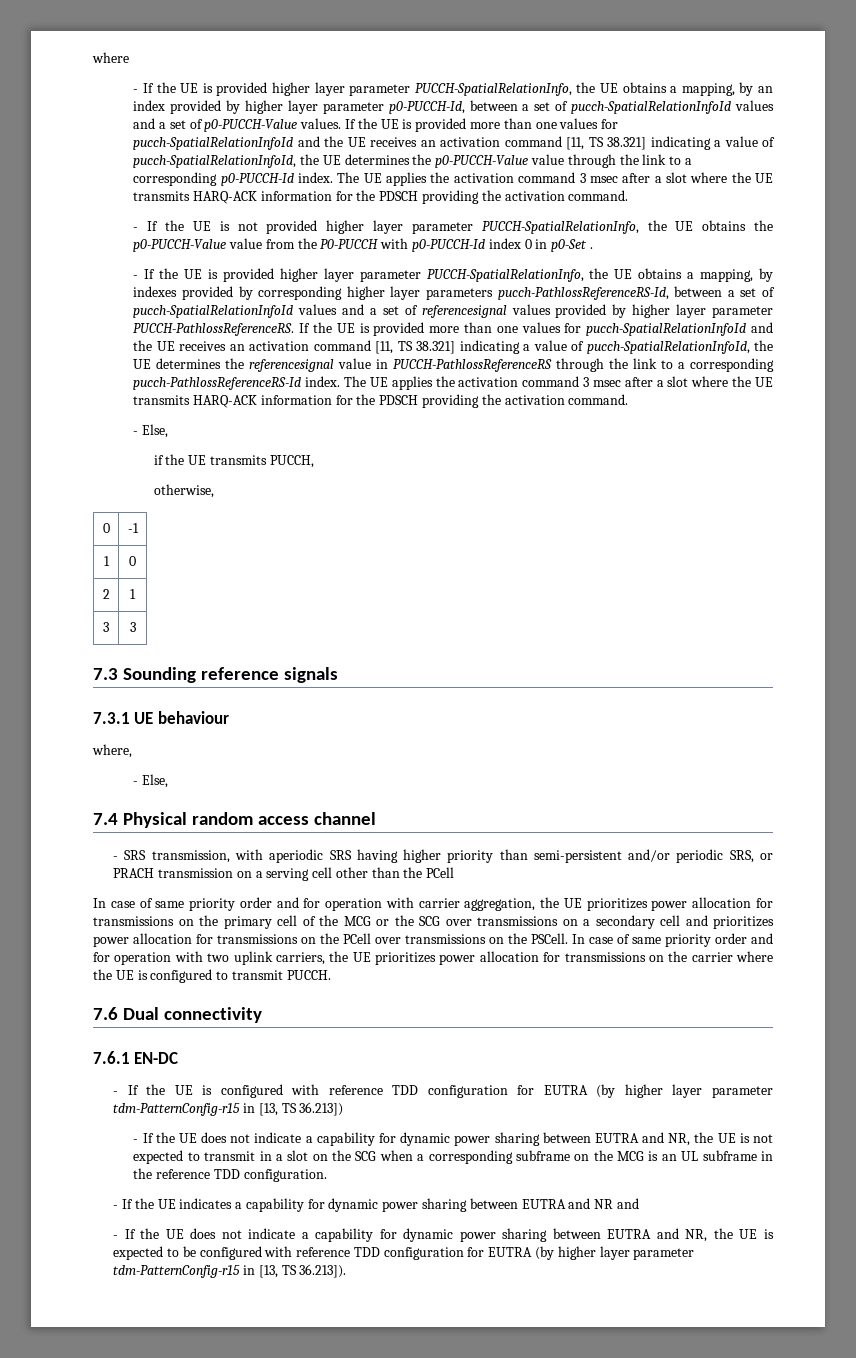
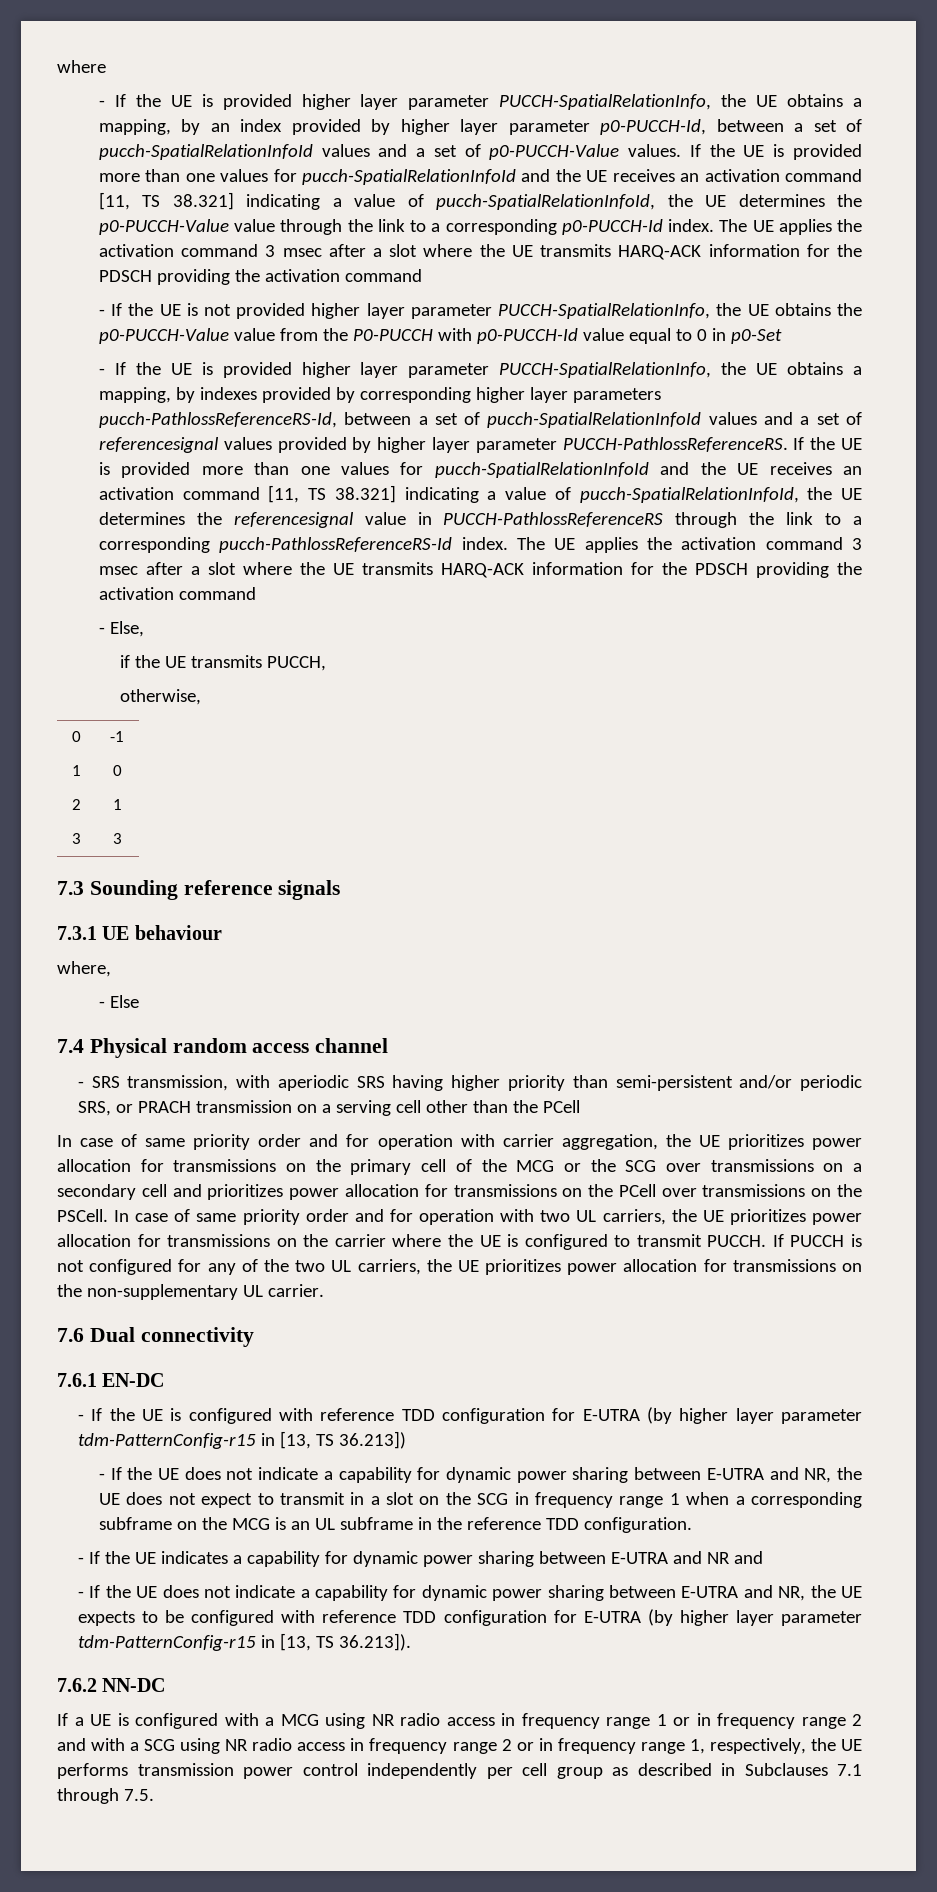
- If the UE is provided more than one values for pucch-SpatialRelationInfoId and the UE receives an activation command [11, TS 38.321] indicating a value of pucch-SpatialRelationInfoId, the UE determines the p0-PUCCH-Value value through the link to a corresponding p0-PUCCH-Id index. The UE applies the activation command 3 msec after a slot where the UE transmits HARQ-ACK information for the PDSCH providing the activation command.
+ If the UE is provided more than one values for pucch-SpatialRelationInfoId and the UE receives an activation command [11, TS 38.321] indicating a value of pucch-SpatialRelationInfoId, the UE determines the p0-PUCCH-Value value through the link to a corresponding p0-PUCCH-Id index. The UE applies the activation command 3 msec after a slot where the UE transmits HARQ-ACK information for the PDSCH providing the activation command
- - If the UE is not provided higher layer parameter PUCCH-SpatialRelationInfo, the UE obtains the p0-PUCCH-Value value from the P0-PUCCH with p0-PUCCH-Id index 0 in p0-Set .
+ - If the UE is not provided higher layer parameter PUCCH-SpatialRelationInfo, the UE obtains the p0-PUCCH-Value value from the P0-PUCCH with p0-PUCCH-Id value equal to 0 in p0-Set
- If the UE is provided more than one values for pucch-SpatialRelationInfoId and the UE receives an activation command [11, TS 38.321] indicating a value of pucch-SpatialRelationInfoId, the UE determines the referencesignal value in PUCCH-PathlossReferenceRS through the link to a corresponding pucch-PathlossReferenceRS-Id index. The UE applies the activation command 3 msec after a slot where the UE transmits HARQ-ACK information for the PDSCH providing the activation command.
+ If the UE is provided more than one values for pucch-SpatialRelationInfoId and the UE receives an activation command [11, TS 38.321] indicating a value of pucch-SpatialRelationInfoId, the UE determines the referencesignal value in PUCCH-PathlossReferenceRS through the link to a corresponding pucch-PathlossReferenceRS-Id index. The UE applies the activation command 3 msec after a slot where the UE transmits HARQ-ACK information for the PDSCH providing the activation command
  where,
- - Else,
+ - Else
- In case of same priority order and for operation with two uplink carriers, the UE prioritizes power allocation for transmissions on the carrier where the UE is configured to transmit PUCCH.
+ In case of same priority order and for operation with two UL carriers, the UE prioritizes power allocation for transmissions on the carrier where the UE is configured to transmit PUCCH. If PUCCH is not configured for any of the two UL carriers, the UE prioritizes power allocation for transmissions on the non-supplementary UL carrier.
- - If the UE is configured with reference TDD configuration for EUTRA (by higher layer parameter tdm-PatternConfig-r15 in [13, TS 36.213])
+ - If the UE is configured with reference TDD configuration for E-UTRA (by higher layer parameter tdm-PatternConfig-r15 in [13, TS 36.213])
- - If the UE does not indicate a capability for dynamic power sharing between EUTRA and NR, the UE is not expected to transmit in a slot on the SCG when a corresponding subframe on the MCG is an UL subframe in the reference TDD configuration.
+ - If the UE does not indicate a capability for dynamic power sharing between E-UTRA and NR, the UE does not expect to transmit in a slot on the SCG in frequency range 1 when a corresponding subframe on the MCG is an UL subframe in the reference TDD configuration.
- - If the UE indicates a capability for dynamic power sharing between EUTRA and NR and
+ - If the UE indicates a capability for dynamic power sharing between E-UTRA and NR and
- - If the UE does not indicate a capability for dynamic power sharing between EUTRA and NR, the UE is expected to be configured with reference TDD configuration for EUTRA (by higher layer parameter tdm-PatternConfig-r15 in [13, TS 36.213]).
+ - If the UE does not indicate a capability for dynamic power sharing between E-UTRA and NR, the UE expects to be configured with reference TDD configuration for E-UTRA (by higher layer parameter tdm-PatternConfig-r15 in [13, TS 36.213]).
+ 7.6.2 NN-DC
+ If a UE is configured with a MCG using NR radio access in frequency range 1 or in frequency range 2 and with a SCG using NR radio access in frequency range 2 or in frequency range 1, respectively, the UE performs transmission power control independently per cell group as described in Subclauses 7.1 through 7.5.

